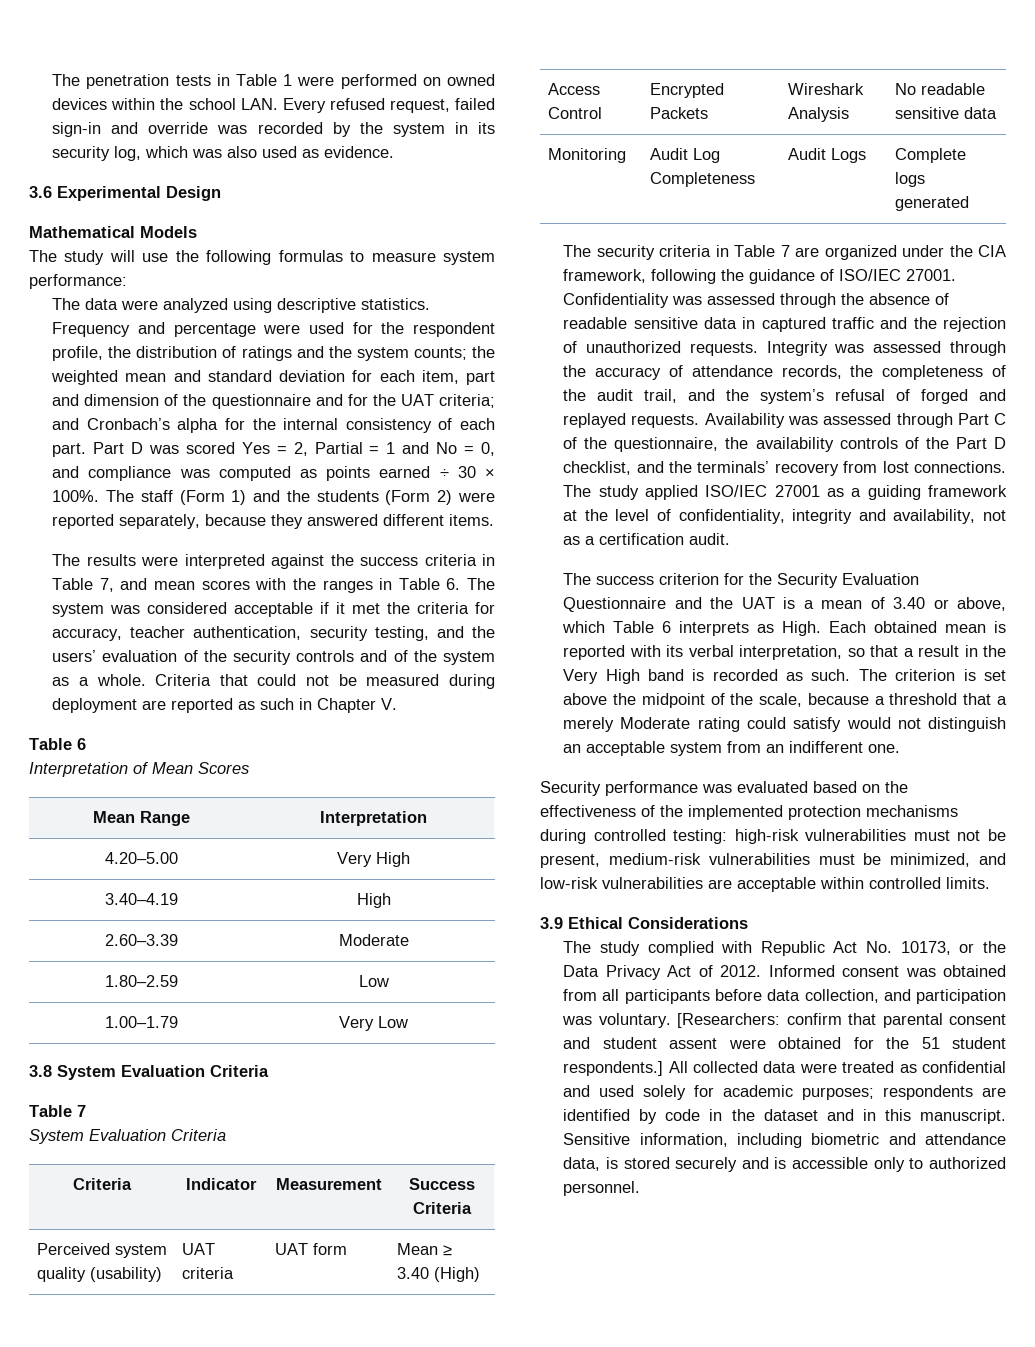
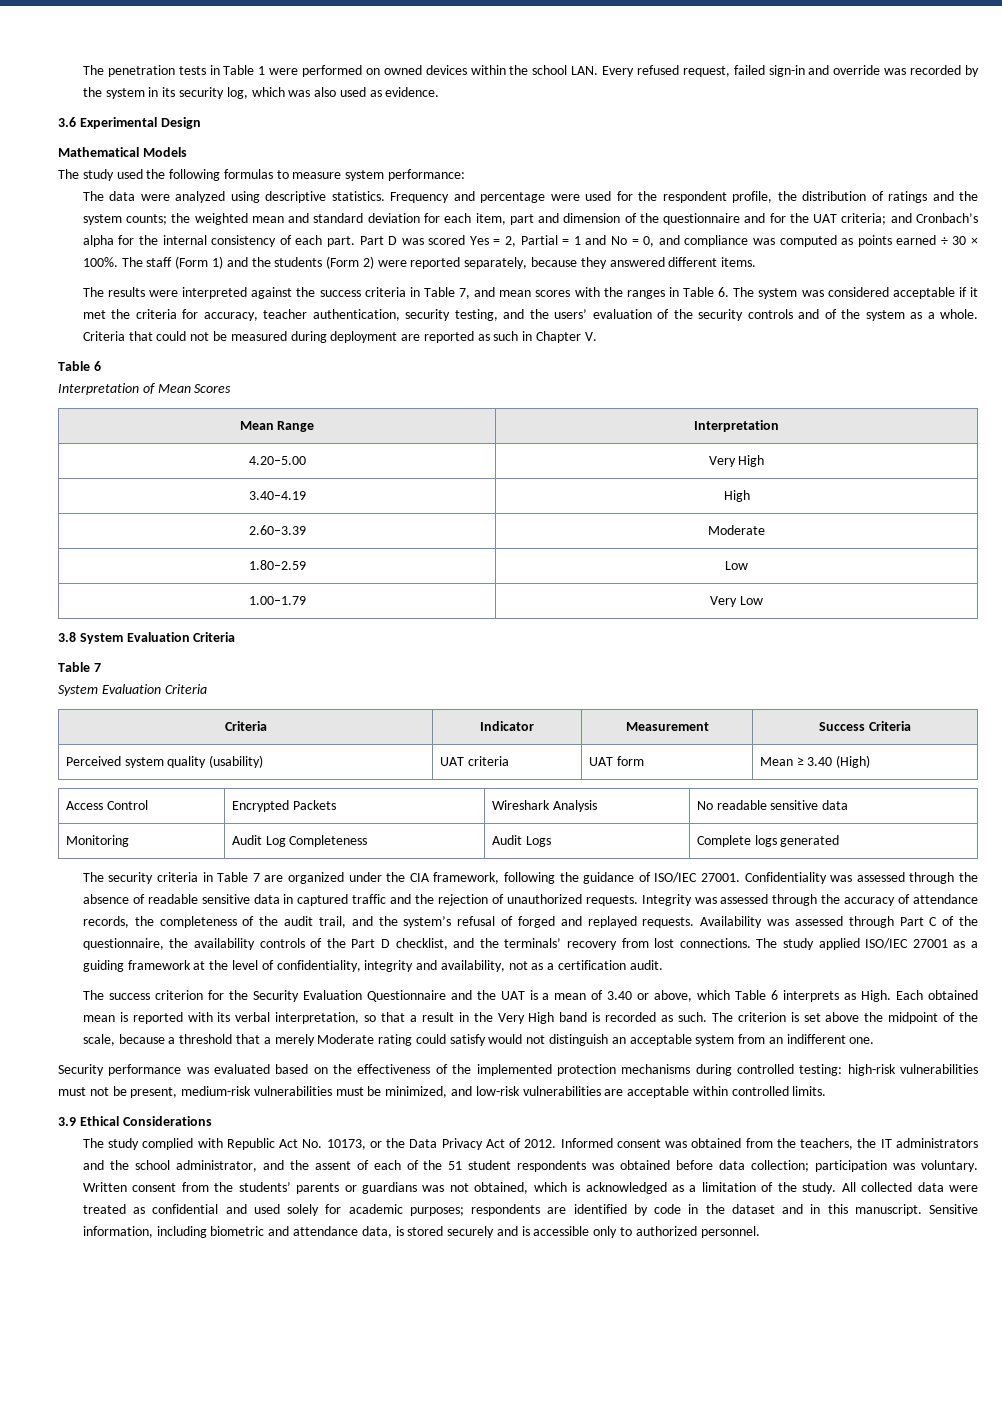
- The study will use the following formulas to measure system performance:
+ The study used the following formulas to measure system performance:
- Informed consent was obtained from all participants before data collection, and participation was voluntary. [Researchers: confirm that parental consent and student assent were obtained for the 51 student respondents.]
+ Informed consent was obtained from the teachers, the IT administrators and the school administrator, and the assent of each of the 51 student respondents was obtained before data collection; participation was voluntary. Written consent from the students’ parents or guardians was not obtained, which is acknowledged as a limitation of the study.

